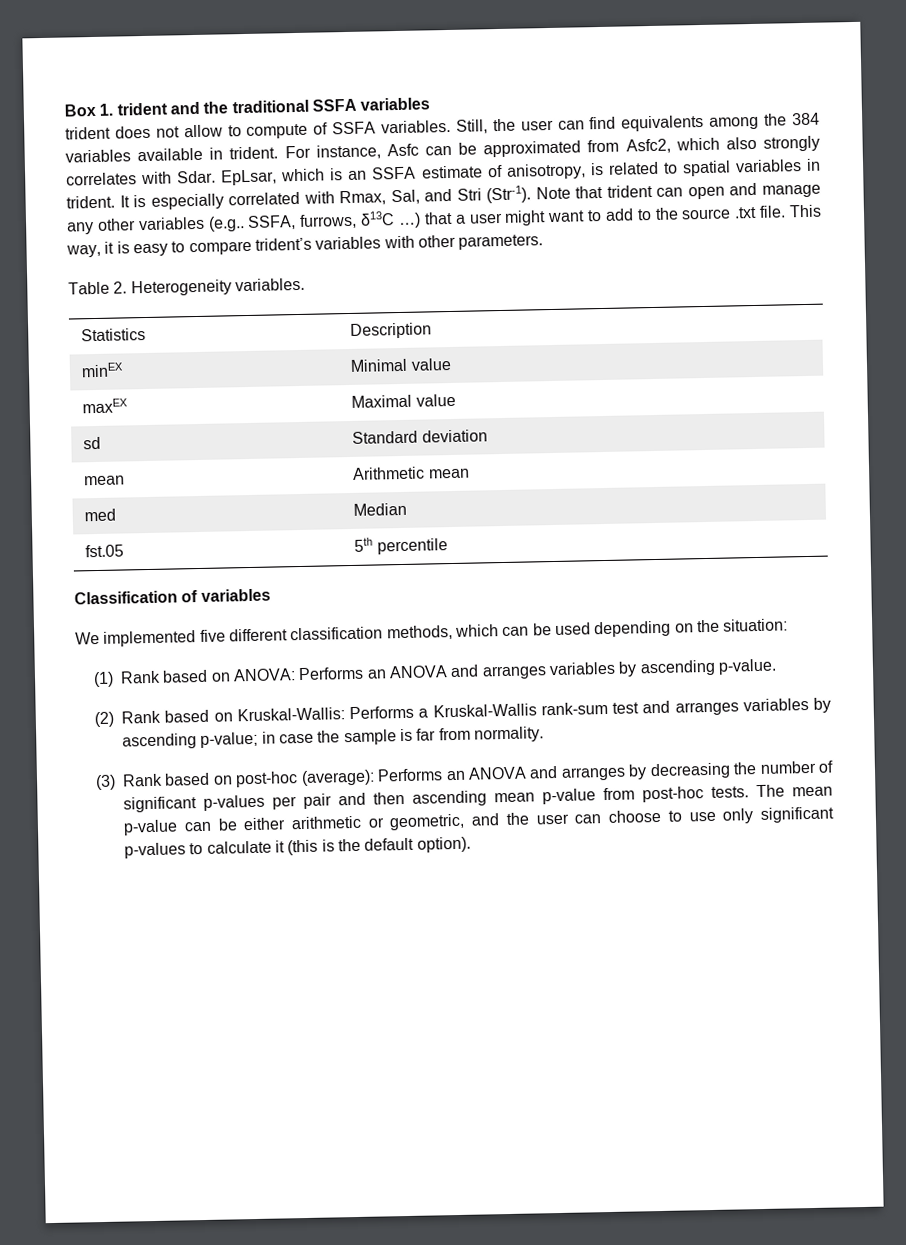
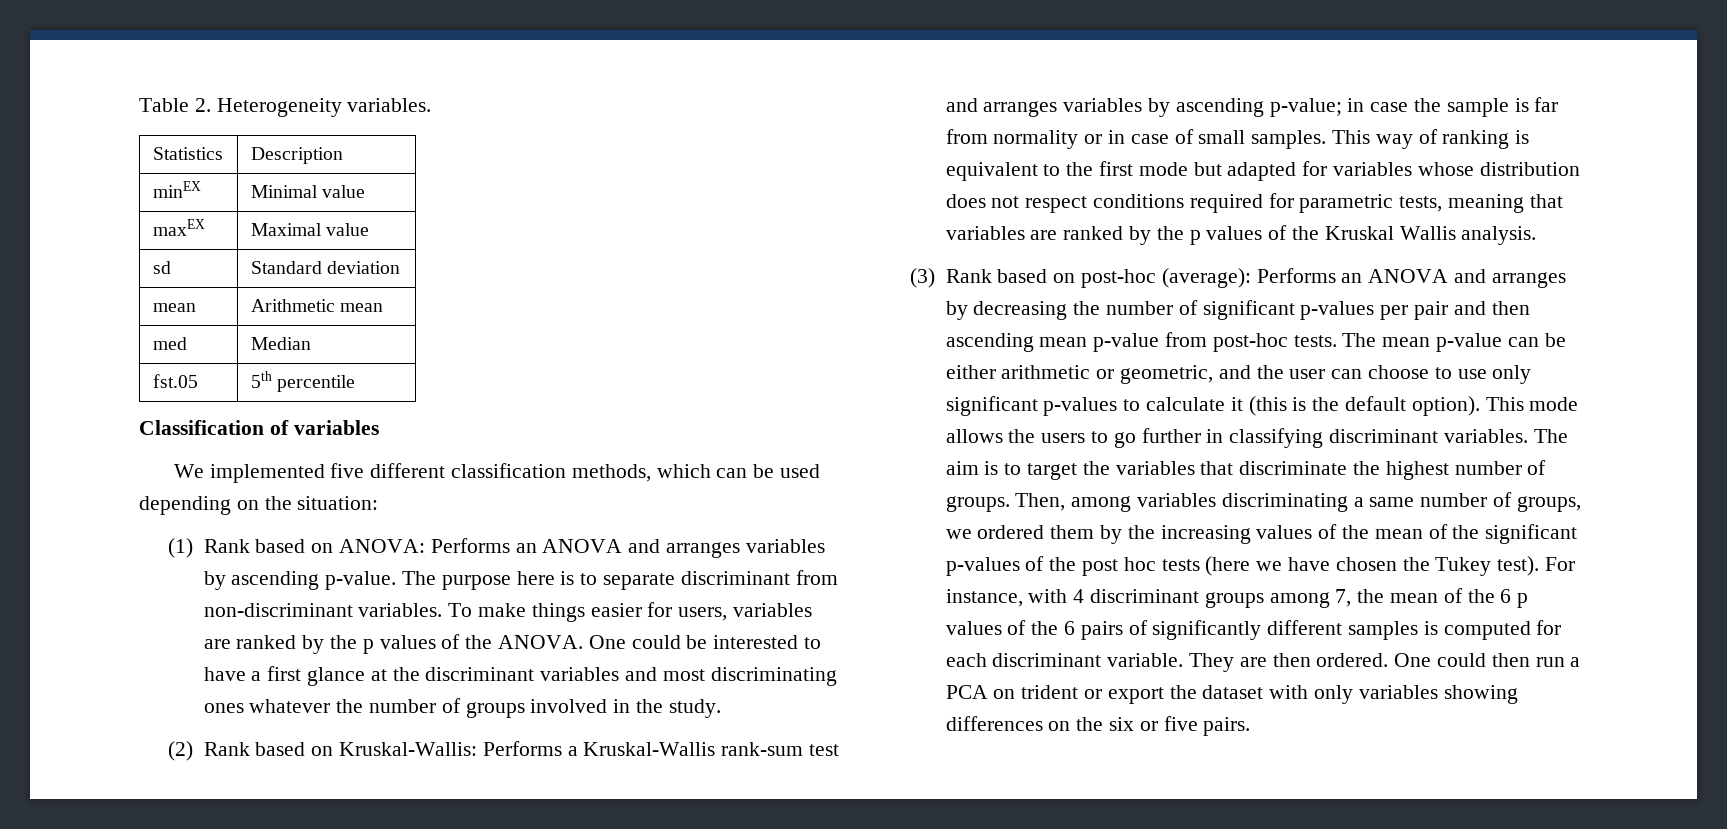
- Box 1. trident and the traditional SSFA variables
- trident does not allow to compute of SSFA variables. Still, the user can find equivalents among the 384 variables available in trident. For instance, Asfc can be approximated from Asfc2, which also strongly correlates with Sdar. EpLsar, which is an SSFA estimate of anisotropy, is related to spatial variables in trident. It is especially correlated with Rmax, Sal, and Stri (Str-1). Note that trident can open and manage any other variables (e.g.. SSFA, furrows, δ13C …) that a user might want to add to the source .txt file. This way, it is easy to compare trident’s variables with other parameters.
+ The purpose here is to separate discriminant from non-discriminant variables. To make things easier for users, variables are ranked by the p values of the ANOVA. One could be interested to have a first glance at the discriminant variables and most discriminating ones whatever the number of groups involved in the study.
- (2) Rank based on Kruskal-Wallis: Performs a Kruskal-Wallis rank-sum test and arranges variables by ascending p-value; in case the sample is far from normality.
+ (2) Rank based on Kruskal-Wallis: Performs a Kruskal-Wallis rank-sum test and arranges variables by ascending p-value; in case the sample is far from normality or in case of small samples. This way of ranking is equivalent to the first mode but adapted for variables whose distribution does not respect conditions required for parametric tests, meaning that variables are ranked by the p values of the Kruskal Wallis analysis.
+ This mode allows the users to go further in classifying discriminant variables. The aim is to target the variables that discriminate the highest number of groups. Then, among variables discriminating a same number of groups, we ordered them by the increasing values of the mean of the significant p-values of the post hoc tests (here we have chosen the Tukey test). For instance, with 4 discriminant groups among 7, the mean of the 6 p values of the 6 pairs of significantly different samples is computed for each discriminant variable. They are then ordered. One could then run a PCA on trident or export the dataset with only variables showing differences on the six or five pairs.

